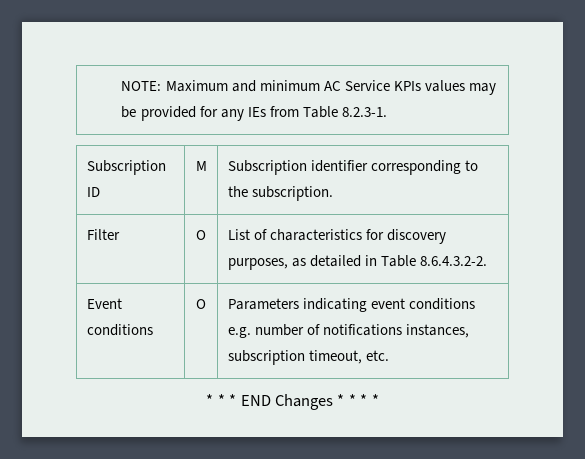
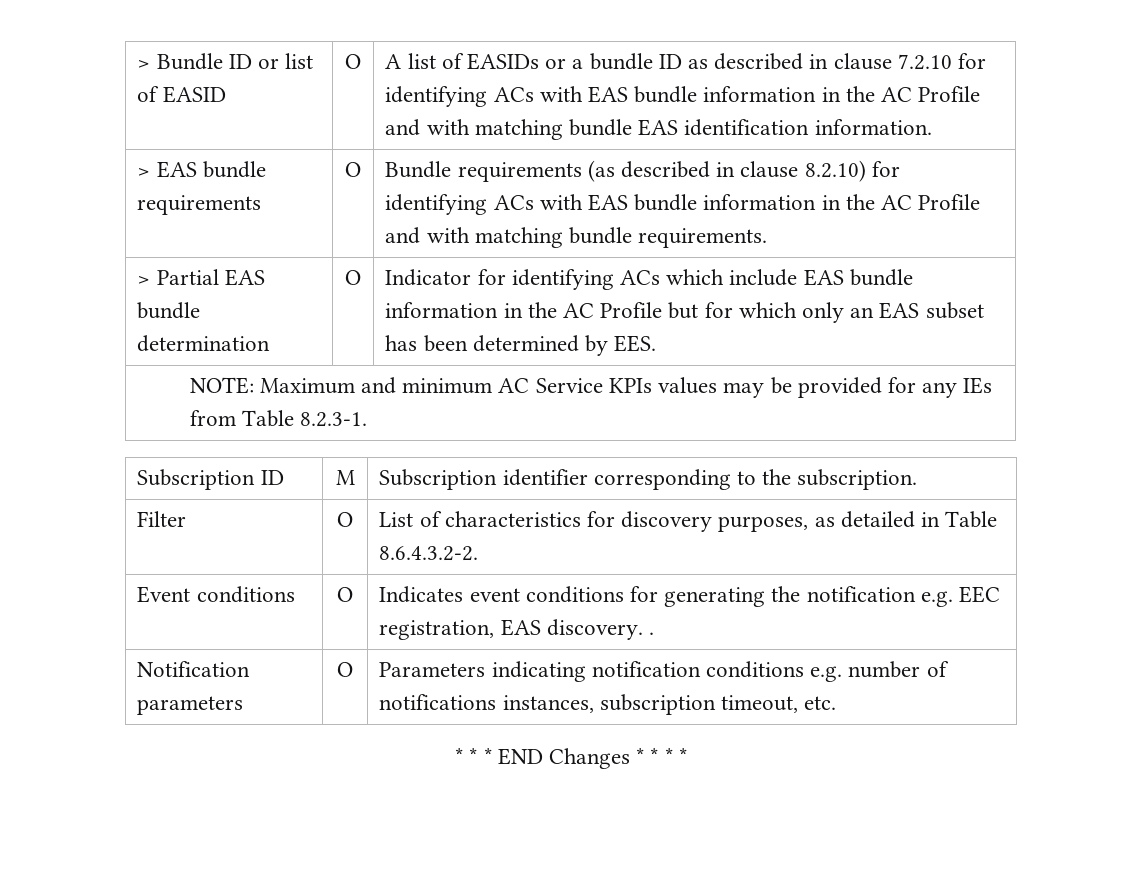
+ > Bundle ID or list of EASID | O | A list of EASIDs or a bundle ID as described in clause 7.2.10 for identifying ACs with EAS bundle information in the AC Profile and with matching bundle EAS identification information.
+ > EAS bundle requirements | O | Bundle requirements (as described in clause 8.2.10) for identifying ACs with EAS bundle information in the AC Profile and with matching bundle requirements.
+ > Partial EAS bundle determination | O | Indicator for identifying ACs which include EAS bundle information in the AC Profile but for which only an EAS subset has been determined by EES.
- Event conditions | O | Parameters indicating event conditions e.g. number of notifications instances, subscription timeout, etc.
+ Event conditions | O | Indicates event conditions for generating the notification e.g. EEC registration, EAS discovery. .
+ Notification parameters | O | Parameters indicating notification conditions e.g. number of notifications instances, subscription timeout, etc.

